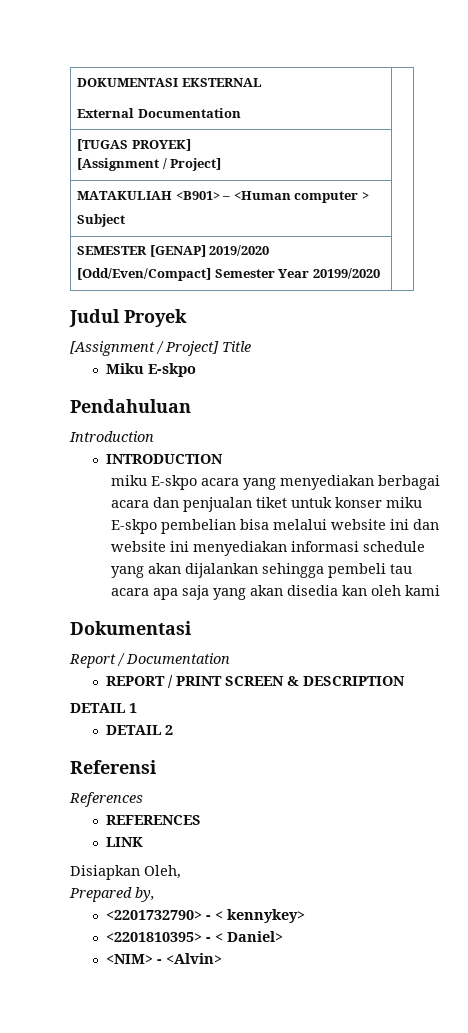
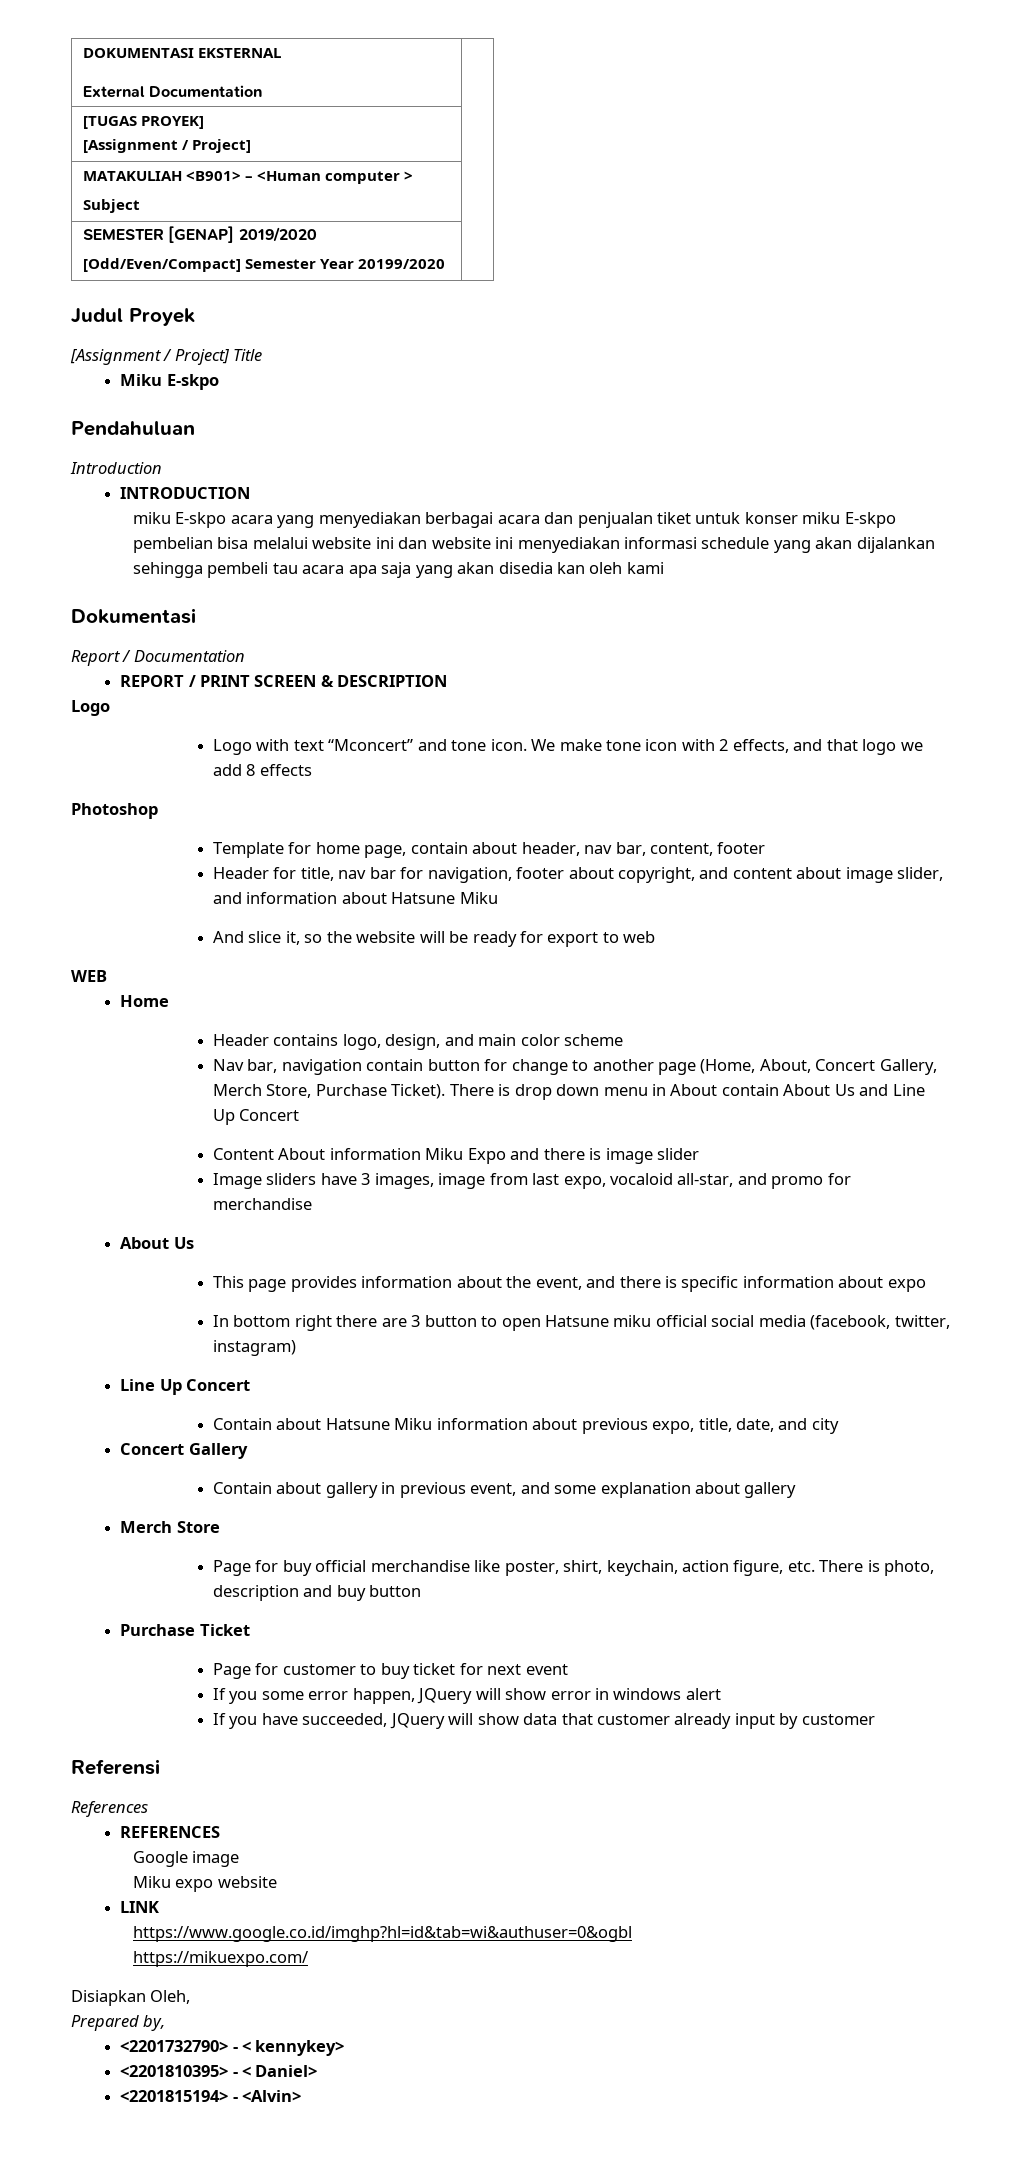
  REPORT / PRINT SCREEN & DESCRIPTION
- DETAIL 1
- DETAIL 2
+ Logo
+ Logo with text “Mconcert” and tone icon. We make tone icon with 2 effects, and that logo we add 8 effects
+ Photoshop
+ Template for home page, contain about header, nav bar, content, footer
+ Header for title, nav bar for navigation, footer about copyright, and content about image slider, and information about Hatsune Miku
+ And slice it, so the website will be ready for export to web
+ WEB
+ Home
+ Header contains logo, design, and main color scheme
+ Nav bar, navigation contain button for change to another page (Home, About, Concert Gallery, Merch Store, Purchase Ticket). There is drop down menu in About contain About Us and Line Up Concert
+ Content About information Miku Expo and there is image slider
+ Image sliders have 3 images, image from last expo, vocaloid all-star, and promo for merchandise
+ About Us
+ This page provides information about the event, and there is specific information about expo
+ In bottom right there are 3 button to open Hatsune miku official social media (facebook, twitter, instagram)
+ Line Up Concert
+ Contain about Hatsune Miku information about previous expo, title, date, and city
+ Concert Gallery
+ Contain about gallery in previous event, and some explanation about gallery
+ Merch Store
+ Page for buy official merchandise like poster, shirt, keychain, action figure, etc. There is photo, description and buy button
+ Purchase Ticket
+ Page for customer to buy ticket for next event
+ If you some error happen, JQuery will show error in windows alert
+ If you have succeeded, JQuery will show data that customer already input by customer
  Referensi
  References
  REFERENCES
+ Google image
+ Miku expo website
+ https://www.google.co.id/imghp?hl=id&tab=wi&authuser=0&ogbl
+ https://mikuexpo.com/
- <NIM> - <Alvin>
+ <2201815194> - <Alvin>

